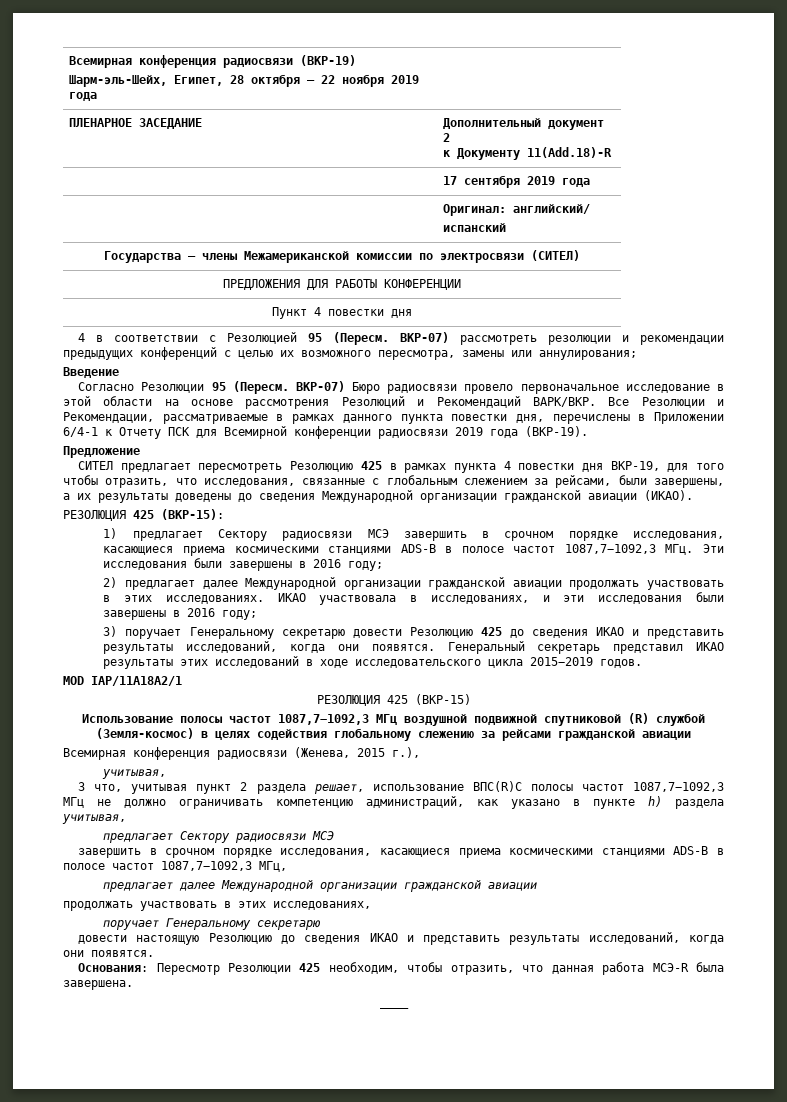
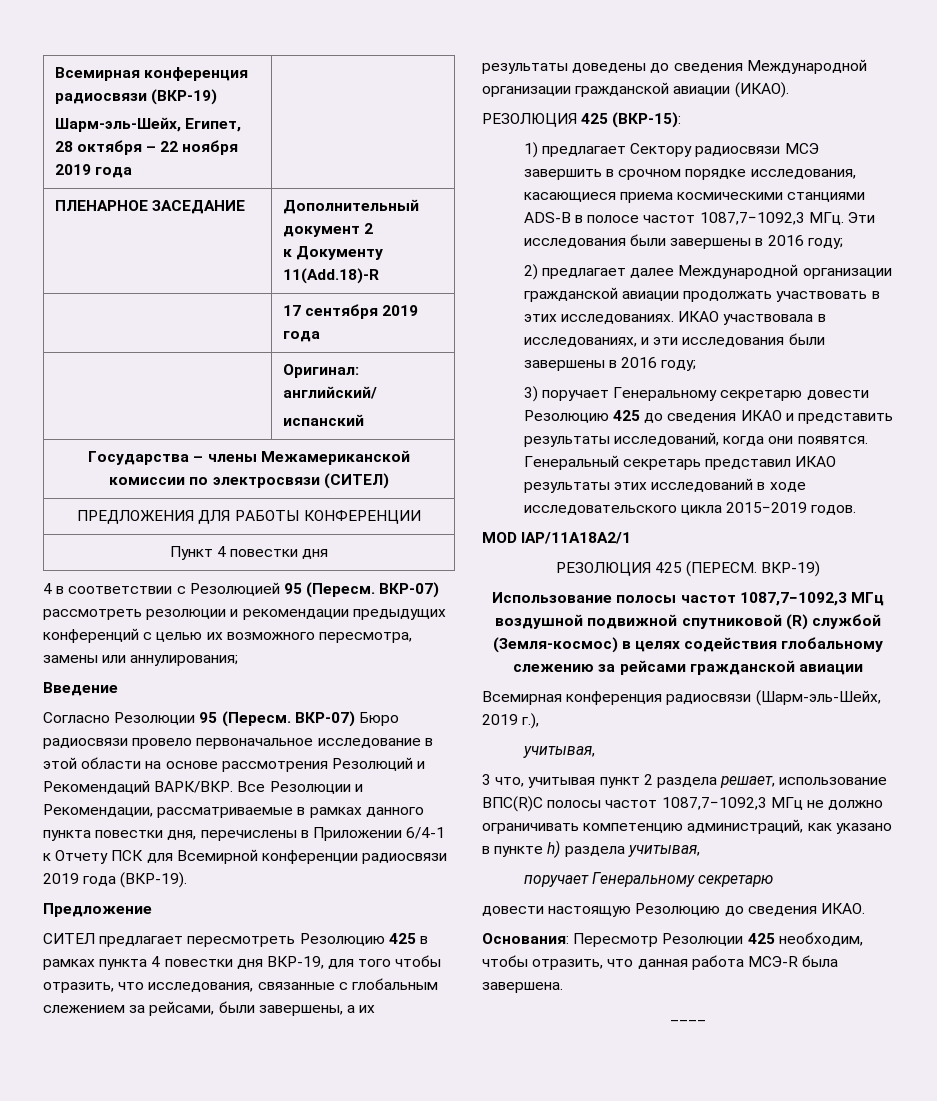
- РЕЗОЛЮЦИЯ 425 (ВКР-15)
+ РЕЗОЛЮЦИЯ 425 (ПЕРЕСМ. ВКР-19)
- Всемирная конференция радиосвязи (Женева, 2015 г.),
+ Всемирная конференция радиосвязи (Шарм-эль-Шейх, 2019 г.),
  3 что, учитывая пункт 2 раздела решает, использование ВПС(R)С полосы частот 1087,7−1092,3 МГц не должно ограничивать компетенцию администраций, как указано в пункте h) раздела учитывая,
- предлагает Сектору радиосвязи МСЭ
- завершить в срочном порядке исследования, касающиеся приема космическими станциями ADS-B в полосе частот 1087,7−1092,3 МГц,
- предлагает далее Международной организации гражданской авиации
- продолжать участвовать в этих исследованиях,
- довести настоящую Резолюцию до сведения ИКАО и представить результаты исследований, когда они появятся.
+ довести настоящую Резолюцию до сведения ИКАО.

